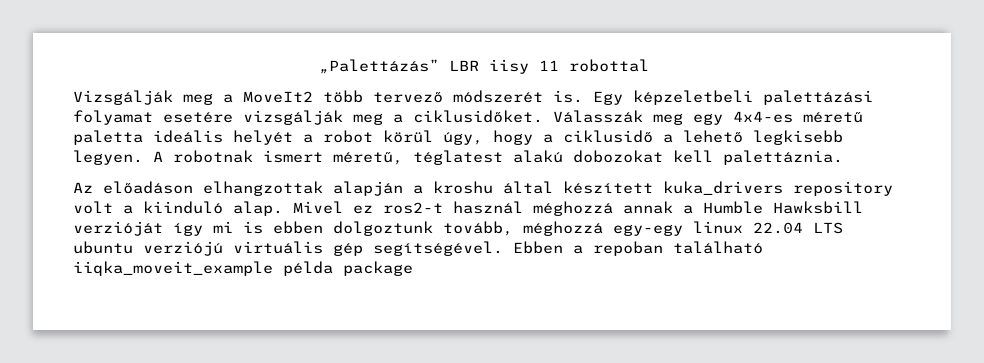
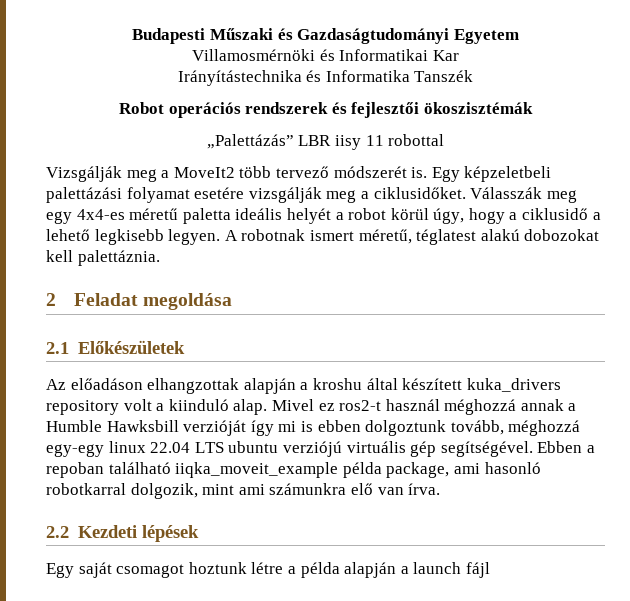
+ Budapesti Műszaki és Gazdaságtudományi Egyetem
+ Villamosmérnöki és Informatikai Kar
+ Irányítástechnika és Informatika Tanszék
+ Robot operációs rendszerek és fejlesztői ökoszisztémák
+ 2 Feladat megoldása
+ 2.1 Előkészületek
- Ebben a repoban található iiqka_moveit_example példa package
+ Ebben a repoban található iiqka_moveit_example példa package, ami hasonló robotkarral dolgozik, mint ami számunkra elő van írva.
+ 2.2 Kezdeti lépések
+ Egy saját csomagot hoztunk létre a példa alapján a launch fájl

